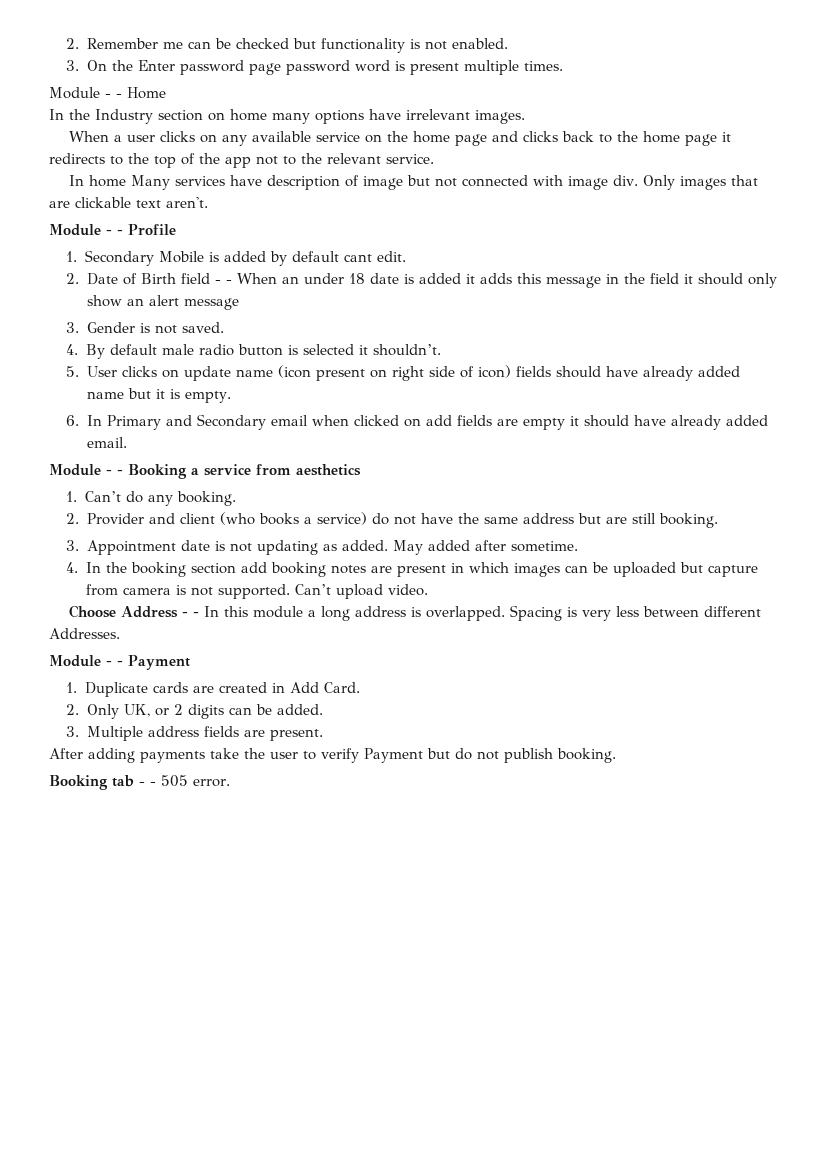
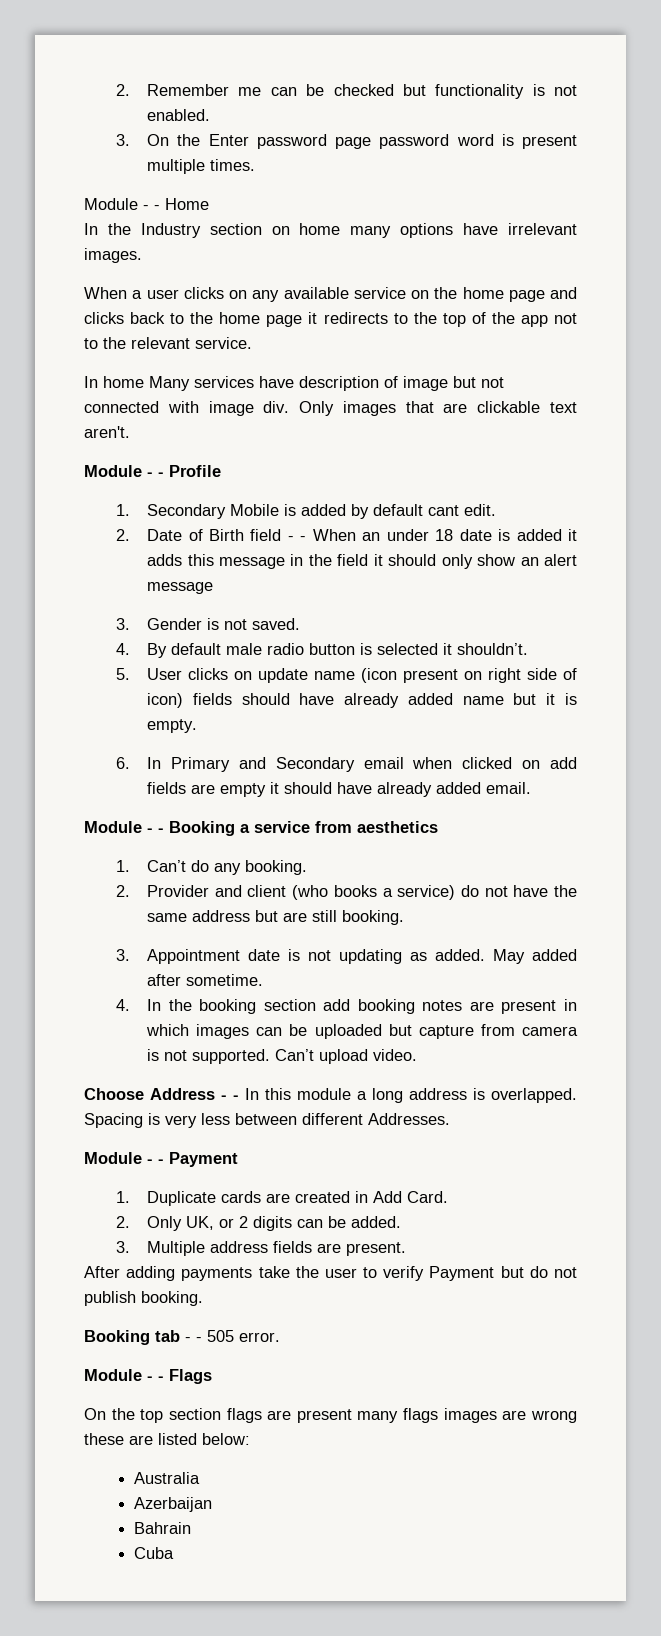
+ Module - - Flags
+ On the top section flags are present many flags images are wrong these are listed below:
+ Australia
+ Azerbaijan
+ Bahrain
+ Cuba

